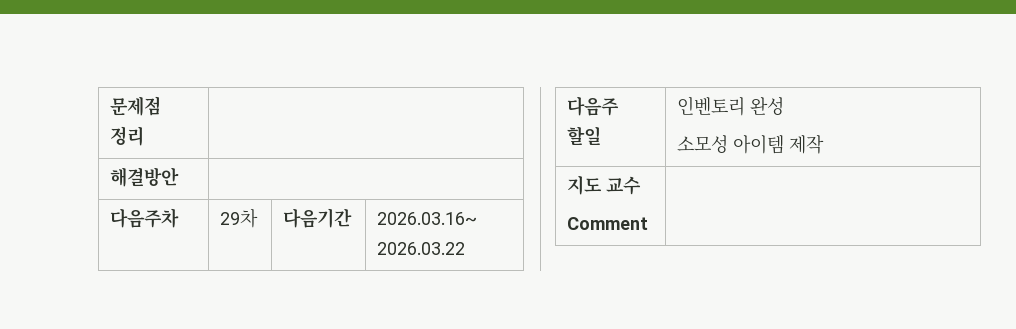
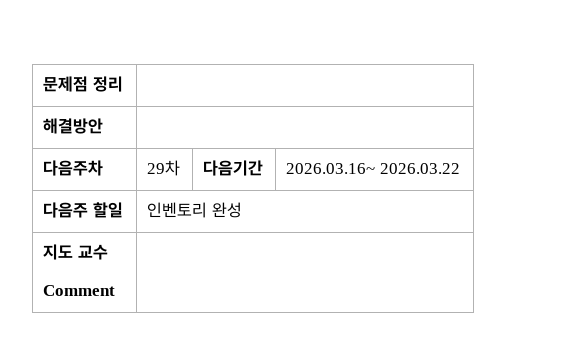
  다음주 할일 | 인벤토리 완성
- 소모성 아이템 제작

